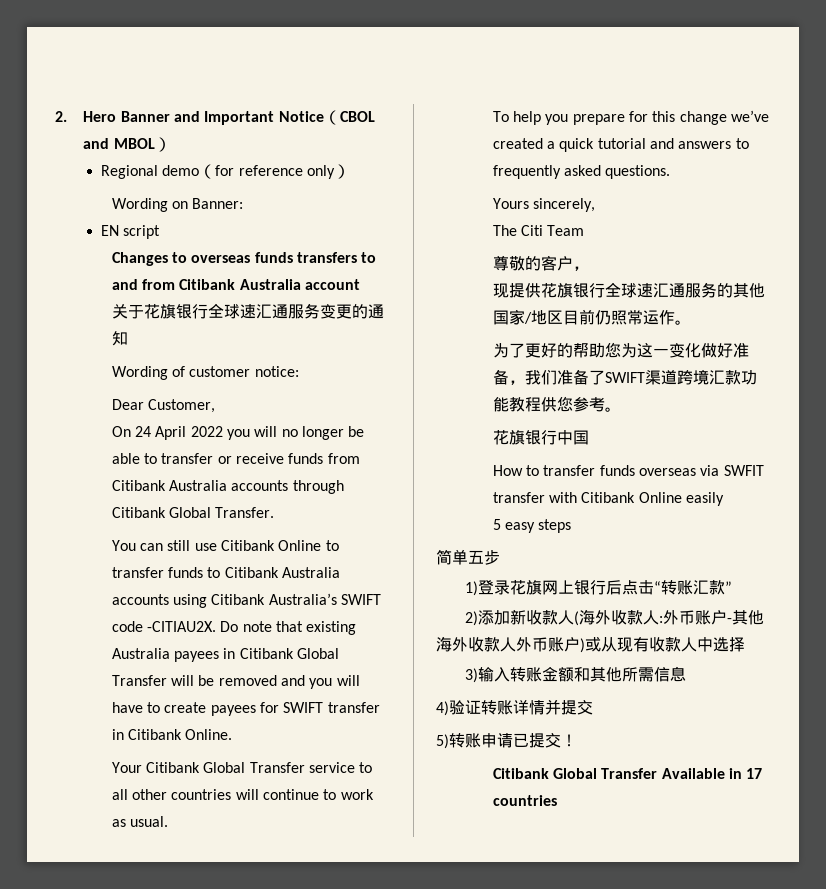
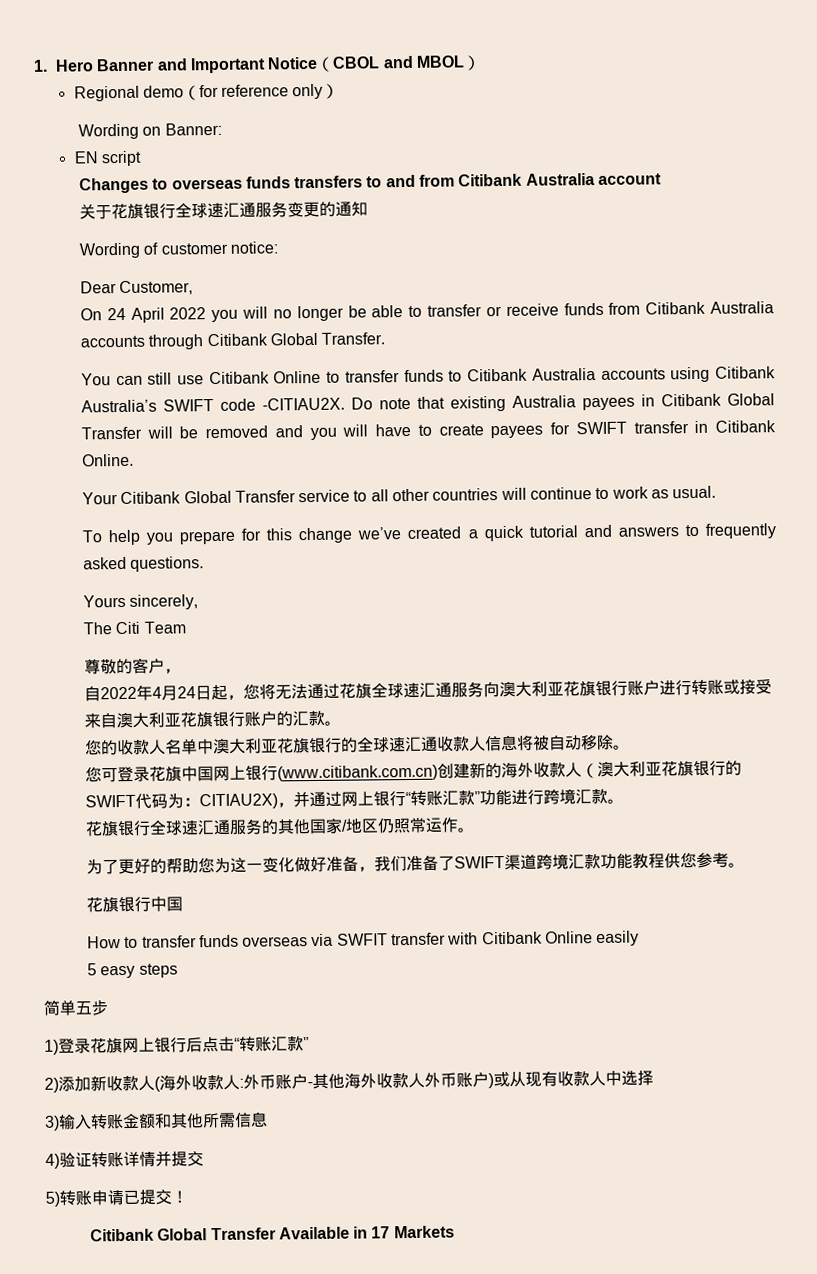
- 2. Hero Banner and Important Notice（CBOL and MBOL）
+ 1. Hero Banner and Important Notice（CBOL and MBOL）
- 现提供花旗银行全球速汇通服务的其他国家/地区目前仍照常运作。
+ 自2022年4月24日起，您将无法通过花旗全球速汇通服务向澳大利亚花旗银行账户进行转账或接受来自澳大利亚花旗银行账户的汇款。
+ 您的收款人名单中澳大利亚花旗银行的全球速汇通收款人信息将被自动移除。
+ 您可登录花旗中国网上银行(www.citibank.com.cn)创建新的海外收款人（澳大利亚花旗银行的SWIFT代码为：CITIAU2X)，并通过网上银行“转账汇款”功能进行跨境汇款。
+ 花旗银行全球速汇通服务的其他国家/地区仍照常运作。
- Citibank Global Transfer Available in 17 countries
+ Citibank Global Transfer Available in 17 Markets

